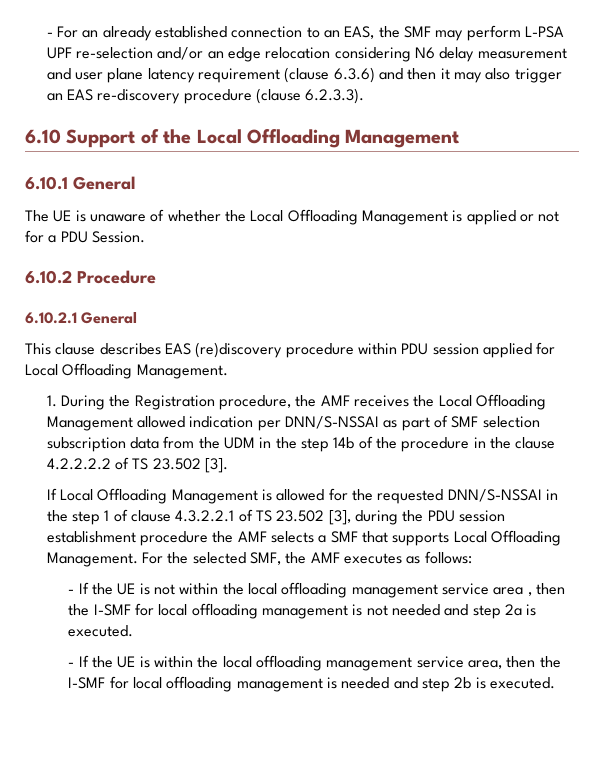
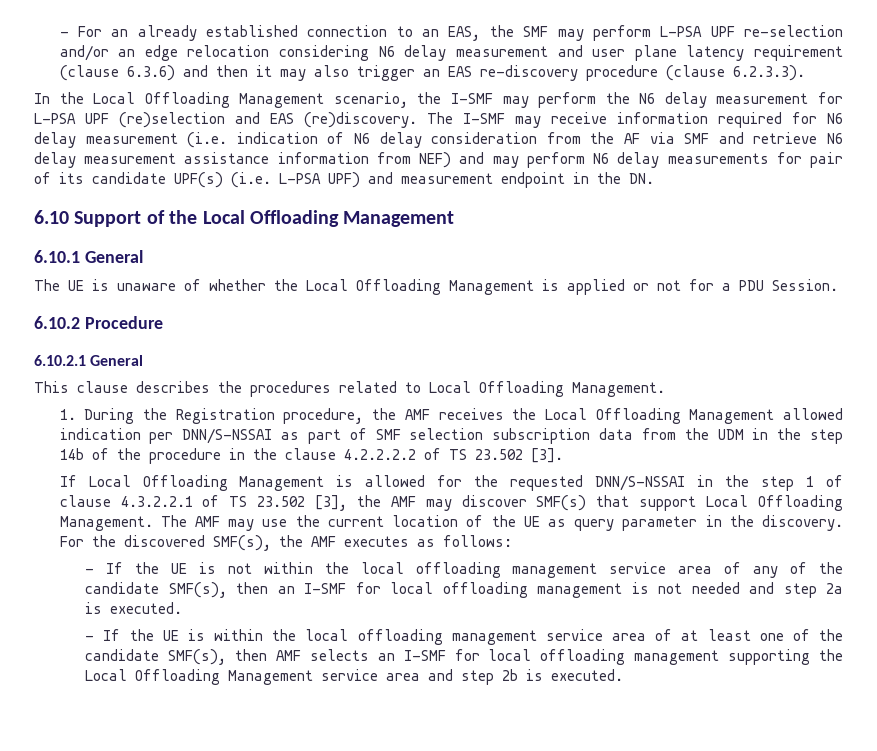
+ In the Local Offloading Management scenario, the I-SMF may perform the N6 delay measurement for L-PSA UPF (re)selection and EAS (re)discovery. The I-SMF may receive information required for N6 delay measurement (i.e. indication of N6 delay consideration from the AF via SMF and retrieve N6 delay measurement assistance information from NEF) and may perform N6 delay measurements for pair of its candidate UPF(s) (i.e. L-PSA UPF) and measurement endpoint in the DN.
- This clause describes EAS (re)discovery procedure within PDU session applied for Local Offloading Management.
+ This clause describes the procedures related to Local Offloading Management.
- If Local Offloading Management is allowed for the requested DNN/S-NSSAI in the step 1 of clause 4.3.2.2.1 of TS 23.502 [3], during the PDU session establishment procedure the AMF selects a SMF that supports Local Offloading Management. For the selected SMF, the AMF executes as follows:
+ If Local Offloading Management is allowed for the requested DNN/S-NSSAI in the step 1 of clause 4.3.2.2.1 of TS 23.502 [3], the AMF may discover SMF(s) that support Local Offloading Management. The AMF may use the current location of the UE as query parameter in the discovery. For the discovered SMF(s), the AMF executes as follows:
- - If the UE is not within the local offloading management service area , then the I-SMF for local offloading management is not needed and step 2a is executed.
+ - If the UE is not within the local offloading management service area of any of the candidate SMF(s), then an I-SMF for local offloading management is not needed and step 2a is executed.
- - If the UE is within the local offloading management service area, then the I-SMF for local offloading management is needed and step 2b is executed.
+ - If the UE is within the local offloading management service area of at least one of the candidate SMF(s), then AMF selects an I-SMF for local offloading management supporting the Local Offloading Management service area and step 2b is executed.

